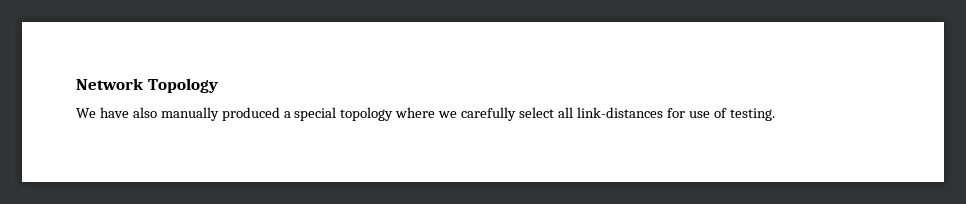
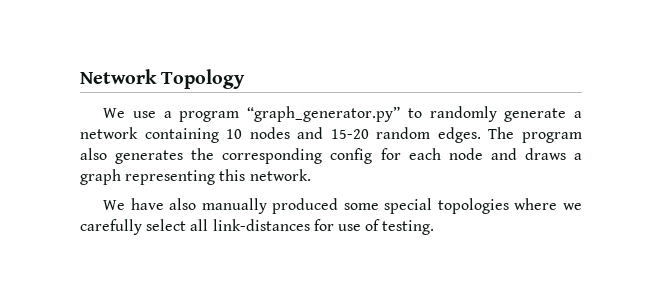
+ We use a program “graph_generator.py” to randomly generate a network containing 10 nodes and 15-20 random edges. The program also generates the corresponding config for each node and draws a graph representing this network.
- We have also manually produced a special topology where we carefully select all link-distances for use of testing.
+ We have also manually produced some special topologies where we carefully select all link-distances for use of testing.

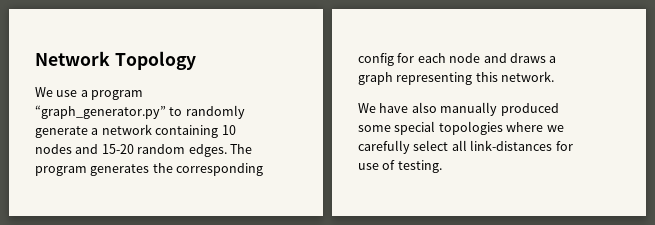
- The program also generates the corresponding config for each node and draws a graph representing this network.
+ The program generates the corresponding config for each node and draws a graph representing this network.

